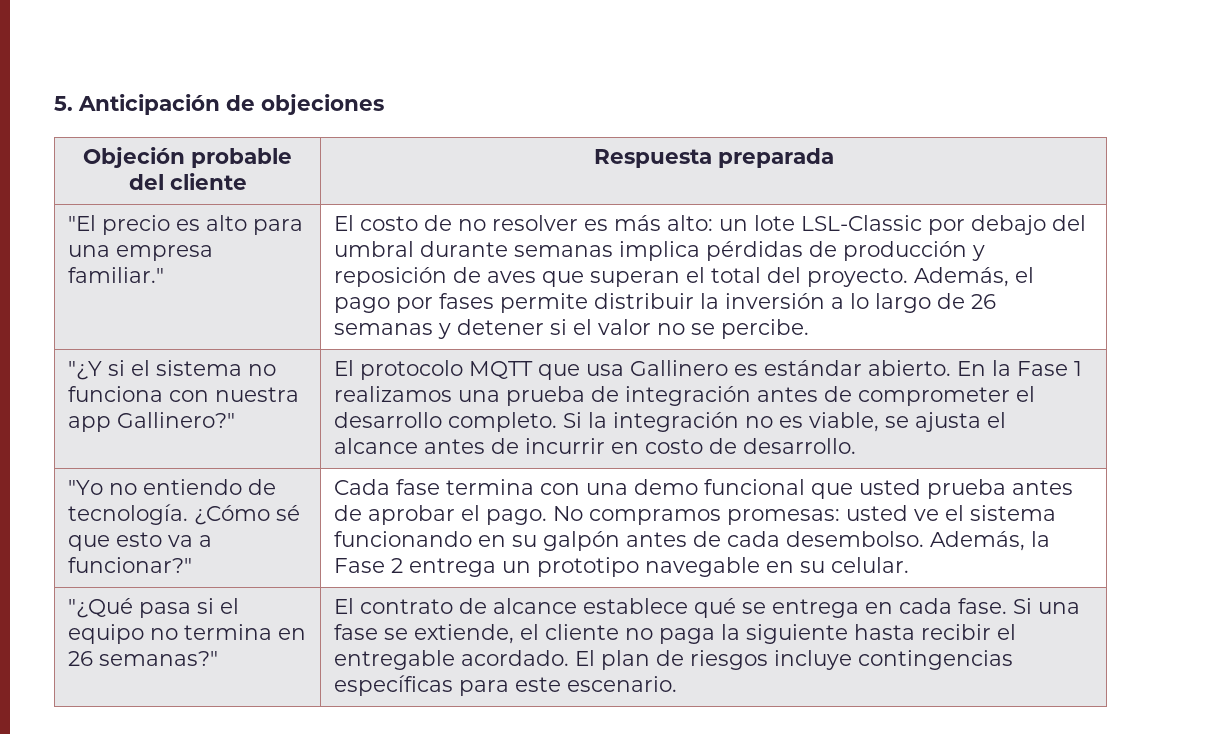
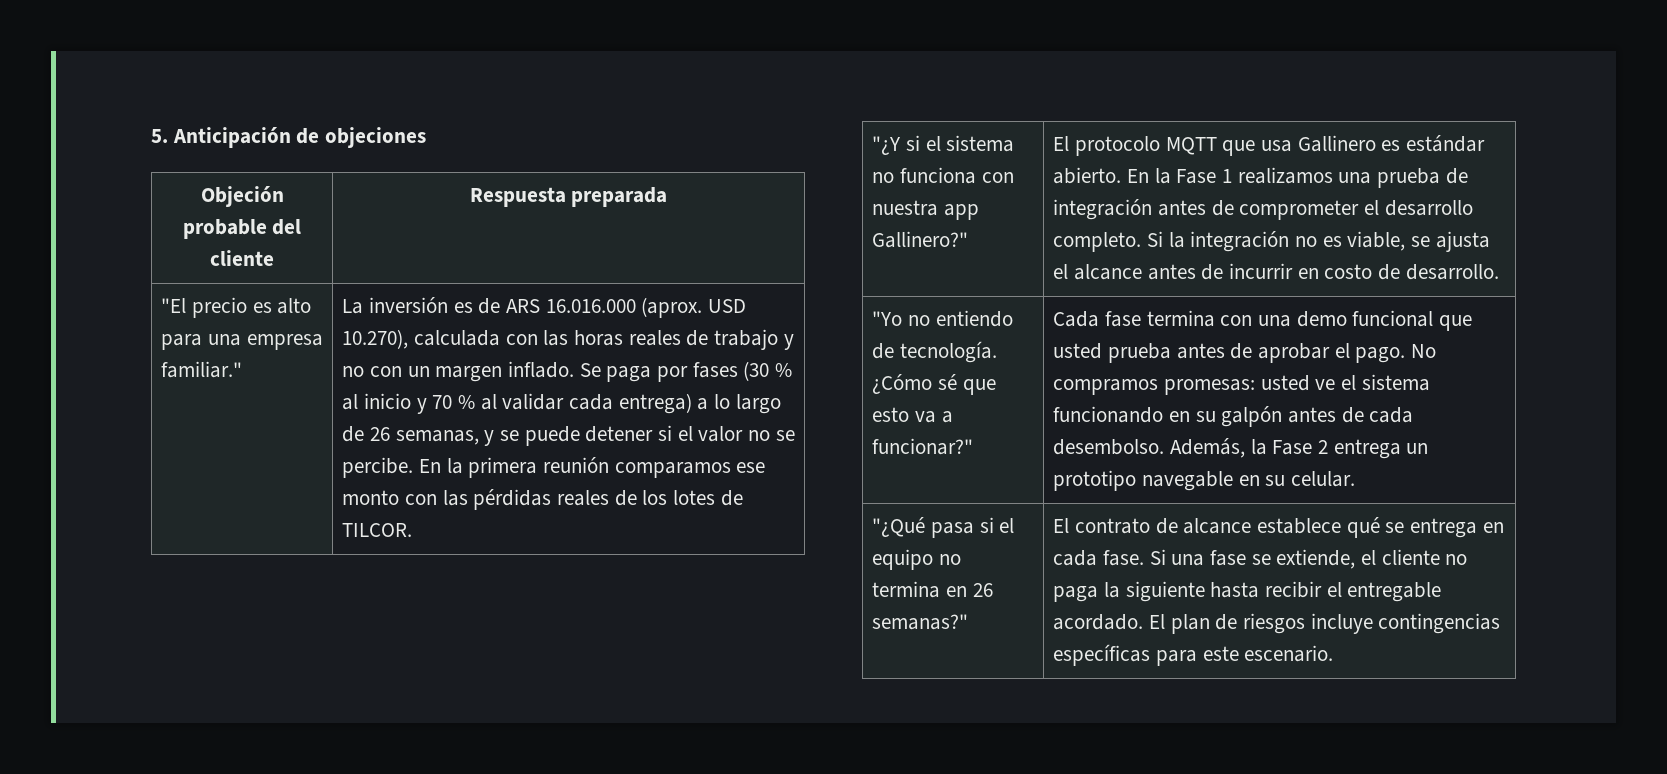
- El costo de no resolver es más alto: un lote LSL-Classic por debajo del umbral durante semanas implica pérdidas de producción y reposición de aves que superan el total del proyecto. Además, el pago por fases permite distribuir la inversión a lo largo de 26 semanas y detener si el valor no se percibe.
+ La inversión es de ARS 16.016.000 (aprox. USD 10.270), calculada con las horas reales de trabajo y no con un margen inflado. Se paga por fases (30 % al inicio y 70 % al validar cada entrega) a lo largo de 26 semanas, y se puede detener si el valor no se percibe. En la primera reunión comparamos ese monto con las pérdidas reales de los lotes de TILCOR.

